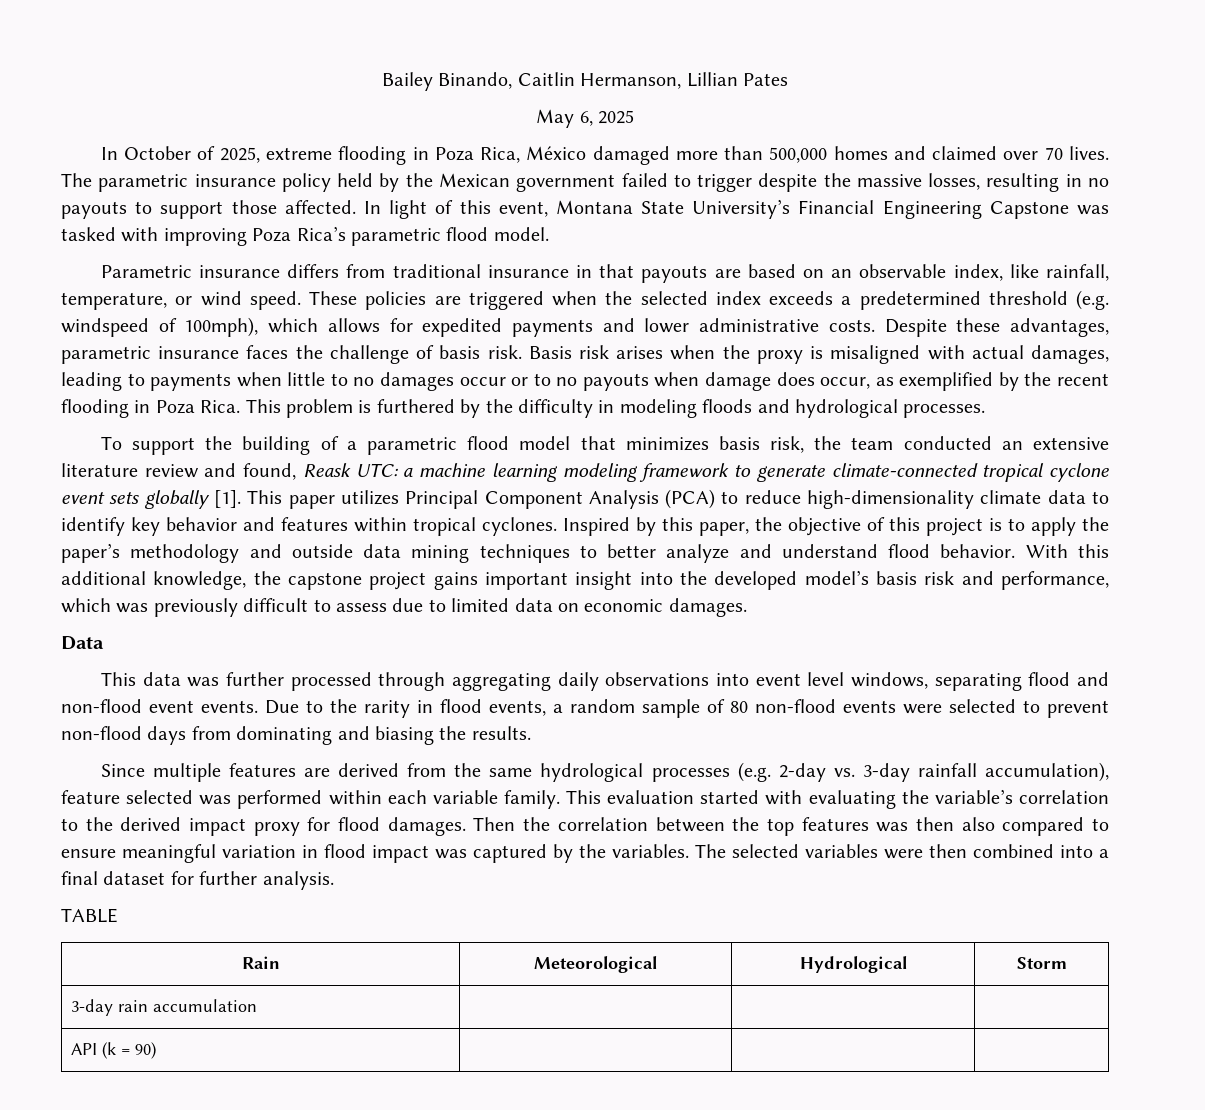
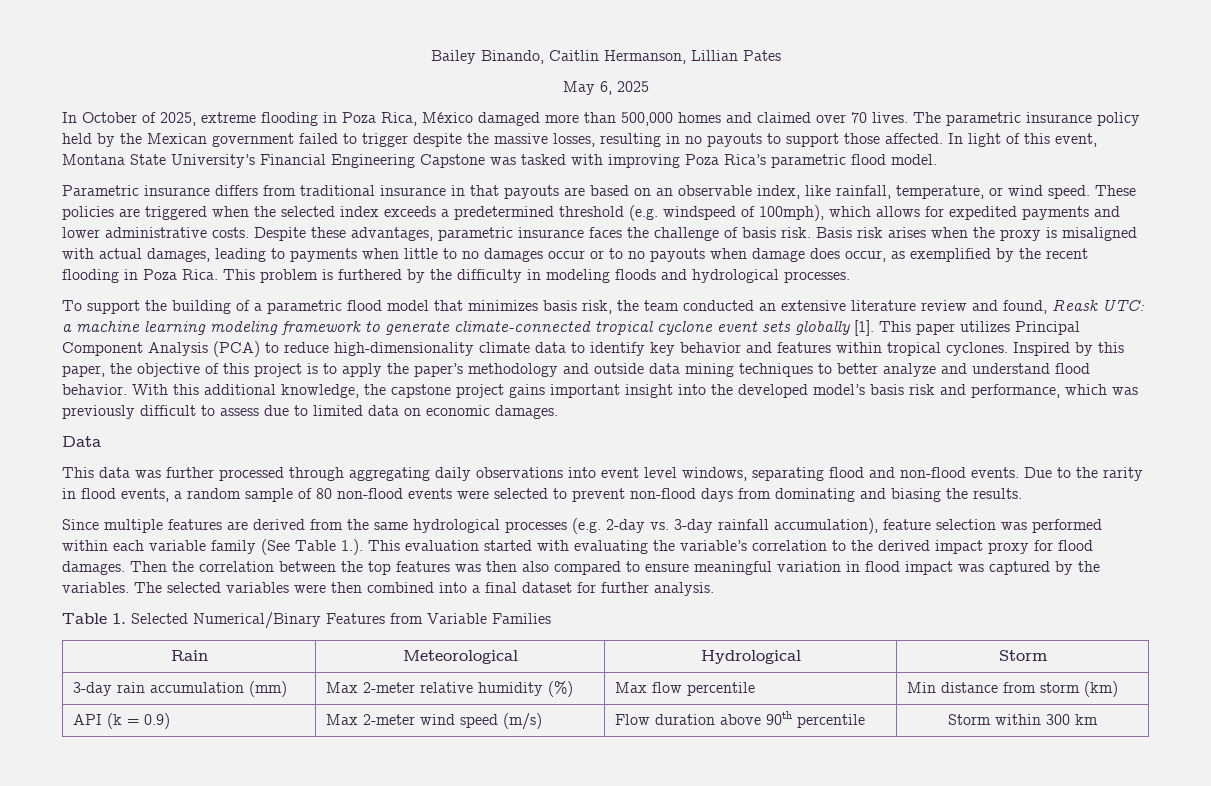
- This data was further processed through aggregating daily observations into event level windows, separating flood and non-flood event events.
+ This data was further processed through aggregating daily observations into event level windows, separating flood and non-flood events.
- Since multiple features are derived from the same hydrological processes (e.g. 2-day vs. 3-day rainfall accumulation), feature selected was performed within each variable family. This evaluation started with evaluating the variable’s correlation to the derived impact proxy for flood damages.
+ Since multiple features are derived from the same hydrological processes (e.g. 2-day vs. 3-day rainfall accumulation), feature selection was performed within each variable family (See Table 1.). This evaluation started with evaluating the variable’s correlation to the derived impact proxy for flood damages.
- TABLE
+ Table 1. Selected Numerical/Binary Features from Variable Families
- 3-day rain accumulation | | |
- API (k = 90) | | |
+ 3-day rain accumulation (mm) | Max 2-meter relative humidity (%) | Max flow percentile | Min distance from storm (km)
+ API (k = 0.9) | Max 2-meter wind speed (m/s) | Flow duration above 90th percentile | Storm within 300 km

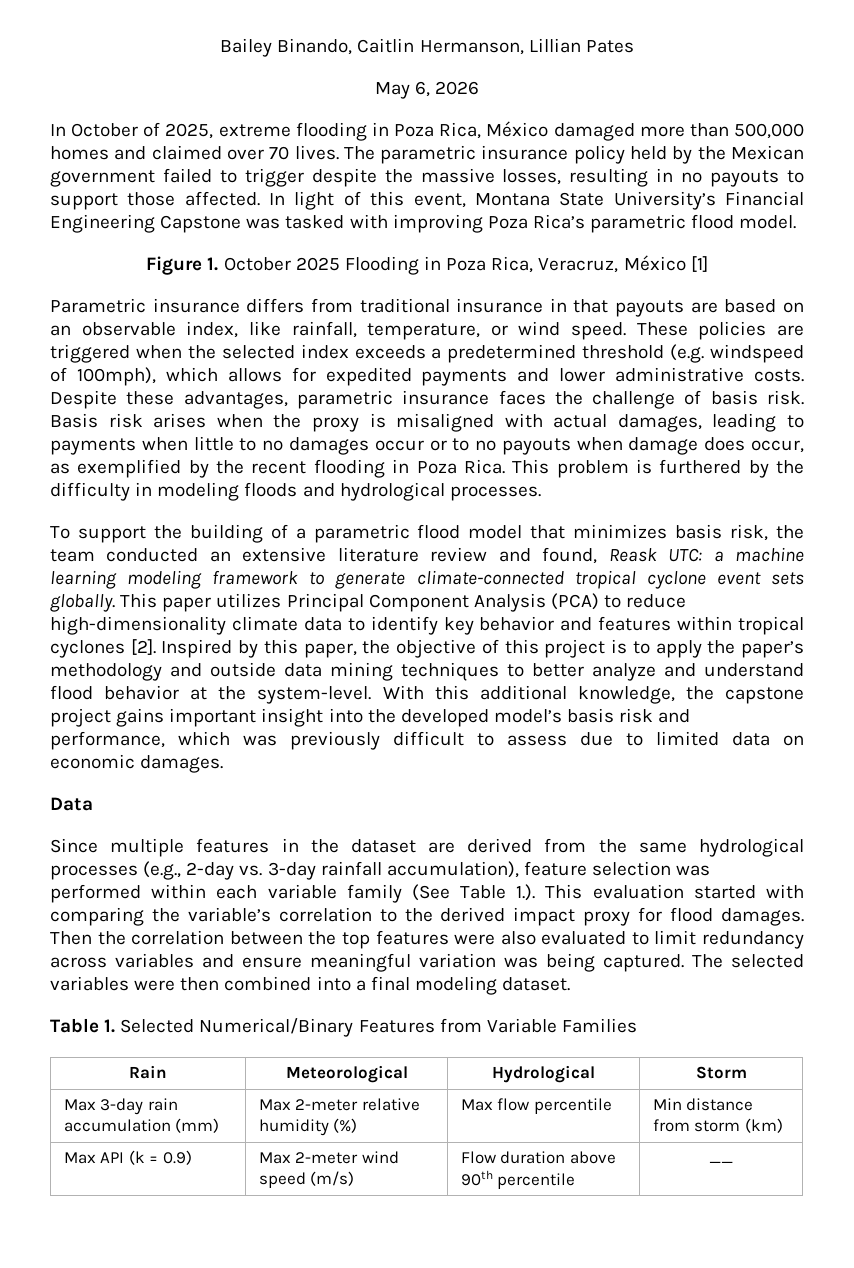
- May 6, 2025
+ May 6, 2026
+ Figure 1. October 2025 Flooding in Poza Rica, Veracruz, México [1]
- To support the building of a parametric flood model that minimizes basis risk, the team conducted an extensive literature review and found, Reask UTC: a machine learning modeling framework to generate climate-connected tropical cyclone event sets globally [1].
+ To support the building of a parametric flood model that minimizes basis risk, the team conducted an extensive literature review and found, Reask UTC: a machine learning modeling framework to generate climate-connected tropical cyclone event sets globally.
- This paper utilizes Principal Component Analysis (PCA) to reduce high-dimensionality climate data to identify key behavior and features within tropical cyclones.
+ This paper utilizes Principal Component Analysis (PCA) to reduce high-dimensionality climate data to identify key behavior and features within tropical cyclones [2].
- Inspired by this paper, the objective of this project is to apply the paper’s methodology and outside data mining techniques to better analyze and understand flood behavior.
+ Inspired by this paper, the objective of this project is to apply the paper’s methodology and outside data mining techniques to better analyze and understand flood behavior at the system-level.
- This data was further processed through aggregating daily observations into event level windows, separating flood and non-flood events. Due to the rarity in flood events, a random sample of 80 non-flood events were selected to prevent non-flood days from dominating and biasing the results.
- Since multiple features are derived from the same hydrological processes (e.g. 2-day vs. 3-day rainfall accumulation), feature selection was performed within each variable family (See Table 1.). This evaluation started with evaluating the variable’s correlation to the derived impact proxy for flood damages.
+ Since multiple features in the dataset are derived from the same hydrological processes (e.g., 2-day vs. 3-day rainfall accumulation), feature selection was performed within each variable family (See Table 1.). This evaluation started with comparing the variable’s correlation to the derived impact proxy for flood damages.
- Then the correlation between the top features was then also compared to ensure meaningful variation in flood impact was captured by the variables.
+ Then the correlation between the top features were also evaluated to limit redundancy across variables and ensure meaningful variation was being captured.
- The selected variables were then combined into a final dataset for further analysis.
+ The selected variables were then combined into a final modeling dataset.
- 3-day rain accumulation (mm) | Max 2-meter relative humidity (%) | Max flow percentile | Min distance from storm (km)
+ Max 3-day rain accumulation (mm) | Max 2-meter relative humidity (%) | Max flow percentile | Min distance from storm (km)
- API (k = 0.9) | Max 2-meter wind speed (m/s) | Flow duration above 90th percentile | Storm within 300 km
+ Max API (k = 0.9) | Max 2-meter wind speed (m/s) | Flow duration above 90th percentile | __

